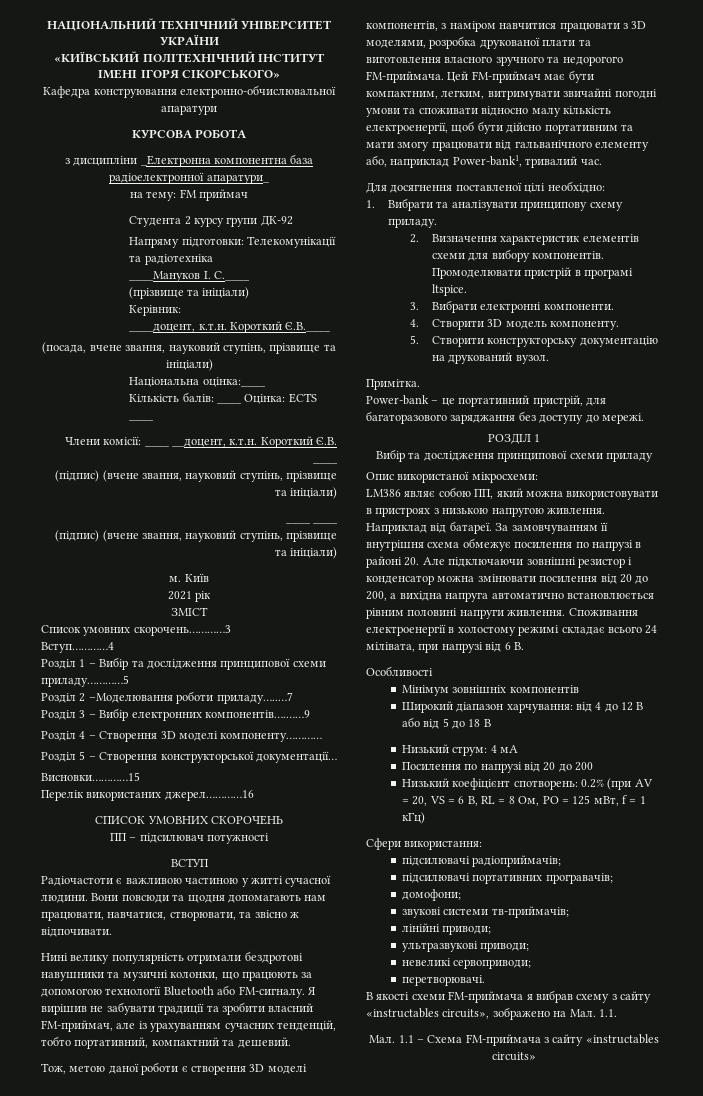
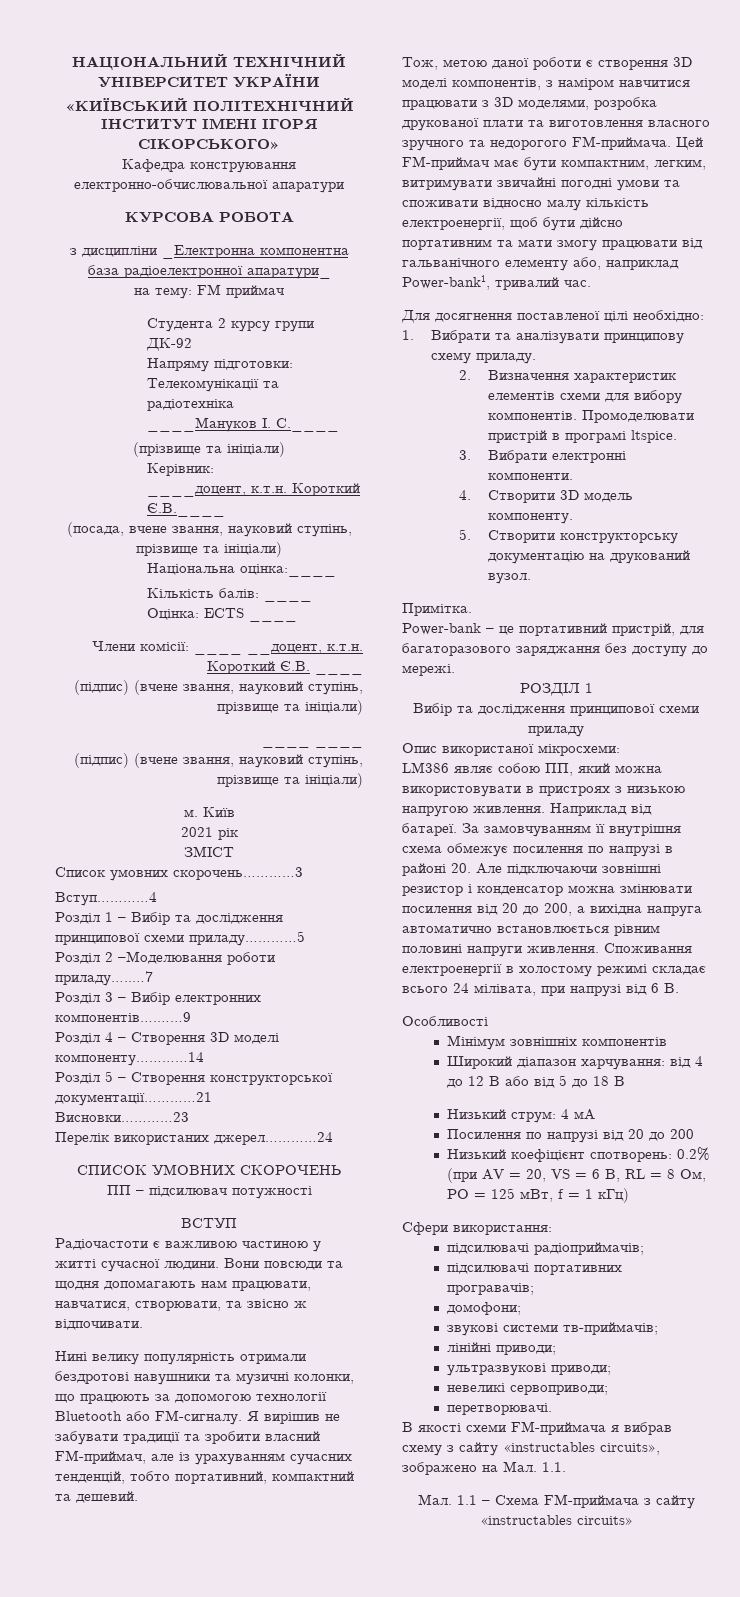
- Розділ 4 – Створення 3D моделі компоненту…………
+ Розділ 4 – Створення 3D моделі компоненту…………14
- Розділ 5 – Створення конструкторської документації…
- Висновки…………15
+ Розділ 5 – Створення конструкторської документації…………21
+ Висновки…………23
- Перелік використаних джерел…………16
+ Перелік використаних джерел…………24

